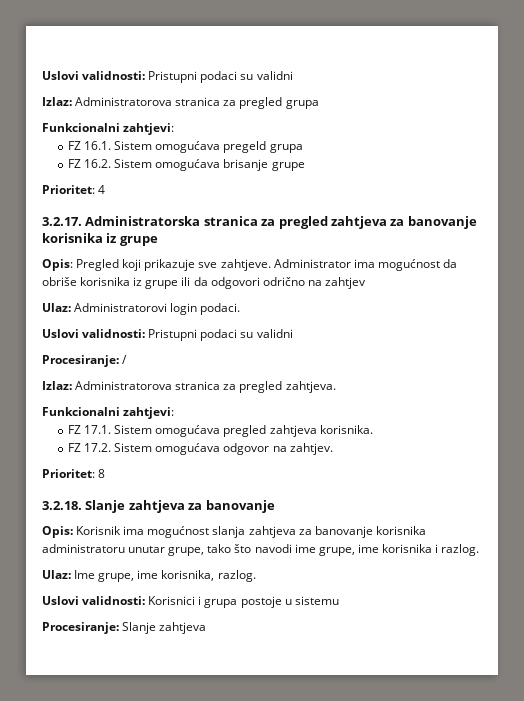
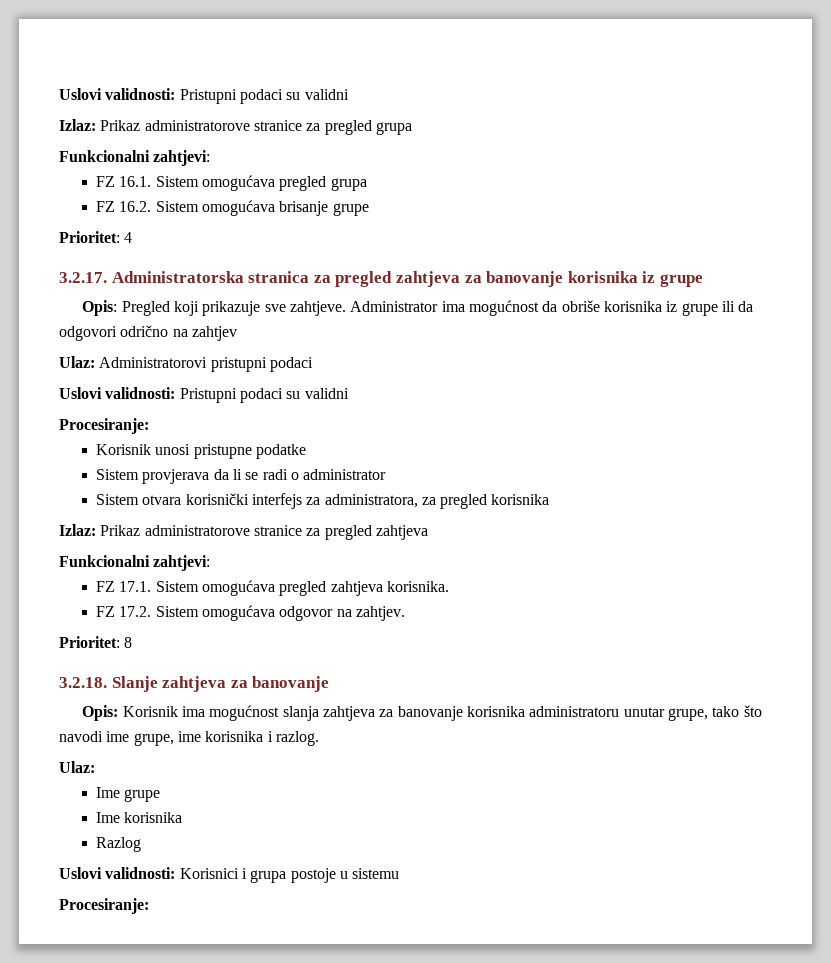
- Izlaz: Administratorova stranica za pregled grupa
+ Izlaz: Prikaz administratorove stranice za pregled grupa
- FZ 16.1. Sistem omogućava pregeld grupa
+ FZ 16.1. Sistem omogućava pregled grupa
- Ulaz: Administratorovi login podaci.
+ Ulaz: Administratorovi pristupni podaci
  Uslovi validnosti: Pristupni podaci su validni
- Procesiranje: /
- Izlaz: Administratorova stranica za pregled zahtjeva.
+ Procesiranje:
+ Korisnik unosi pristupne podatke
+ Sistem provjerava da li se radi o administrator
+ Sistem otvara korisnički interfejs za administratora, za pregled korisnika
+ Izlaz: Prikaz administratorove stranice za pregled zahtjeva
  Opis: Korisnik ima mogućnost slanja zahtjeva za banovanje korisnika administratoru unutar grupe, tako što navodi ime grupe, ime korisnika i razlog.
- Ulaz: Ime grupe, ime korisnika, razlog.
+ Ulaz:
+ Ime grupe
+ Ime korisnika
+ Razlog
  Uslovi validnosti: Korisnici i grupa postoje u sistemu
- Procesiranje: Slanje zahtjeva
+ Procesiranje:

